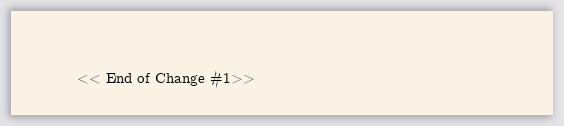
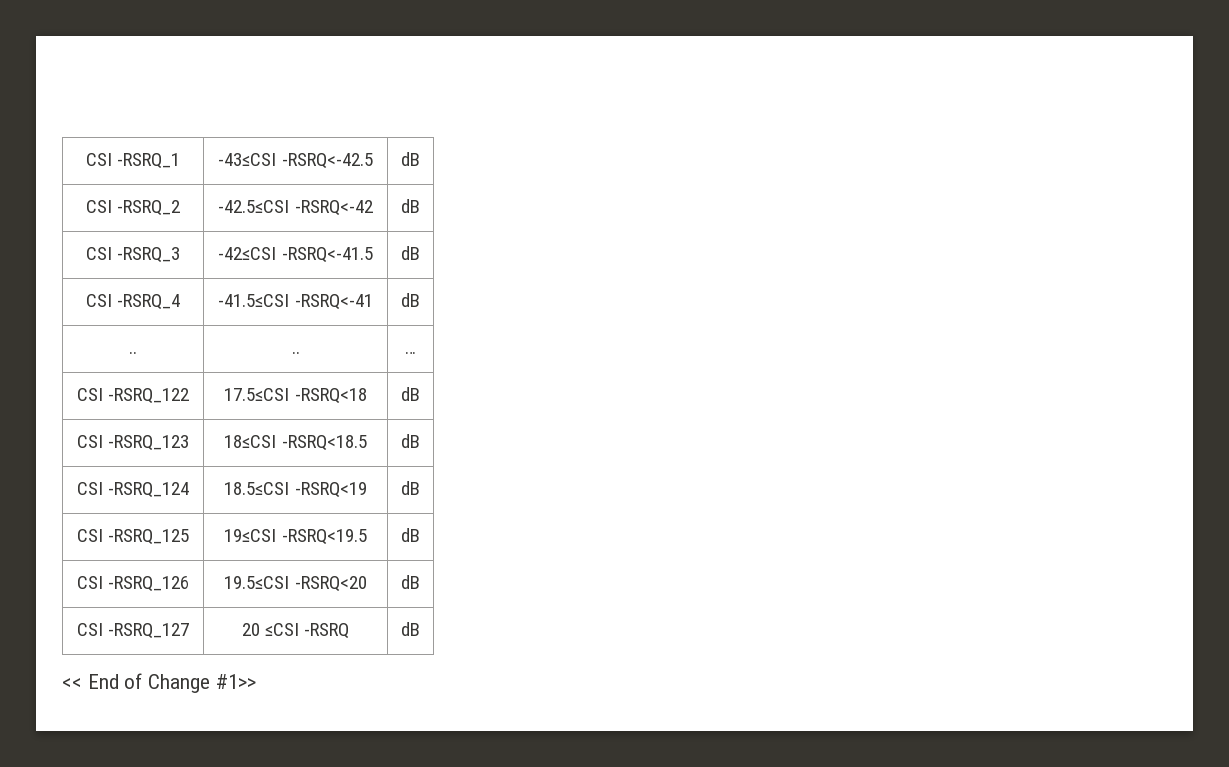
+ CSI -RSRQ_1 | -43≤CSI -RSRQ<-42.5 | dB
+ CSI -RSRQ_2 | -42.5≤CSI -RSRQ<-42 | dB
+ CSI -RSRQ_3 | -42≤CSI -RSRQ<-41.5 | dB
+ CSI -RSRQ_4 | -41.5≤CSI -RSRQ<-41 | dB
+ .. | .. | …
+ CSI -RSRQ_122 | 17.5≤CSI -RSRQ<18 | dB
+ CSI -RSRQ_123 | 18≤CSI -RSRQ<18.5 | dB
+ CSI -RSRQ_124 | 18.5≤CSI -RSRQ<19 | dB
+ CSI -RSRQ_125 | 19≤CSI -RSRQ<19.5 | dB
+ CSI -RSRQ_126 | 19.5≤CSI -RSRQ<20 | dB
+ CSI -RSRQ_127 | 20 ≤CSI -RSRQ | dB

